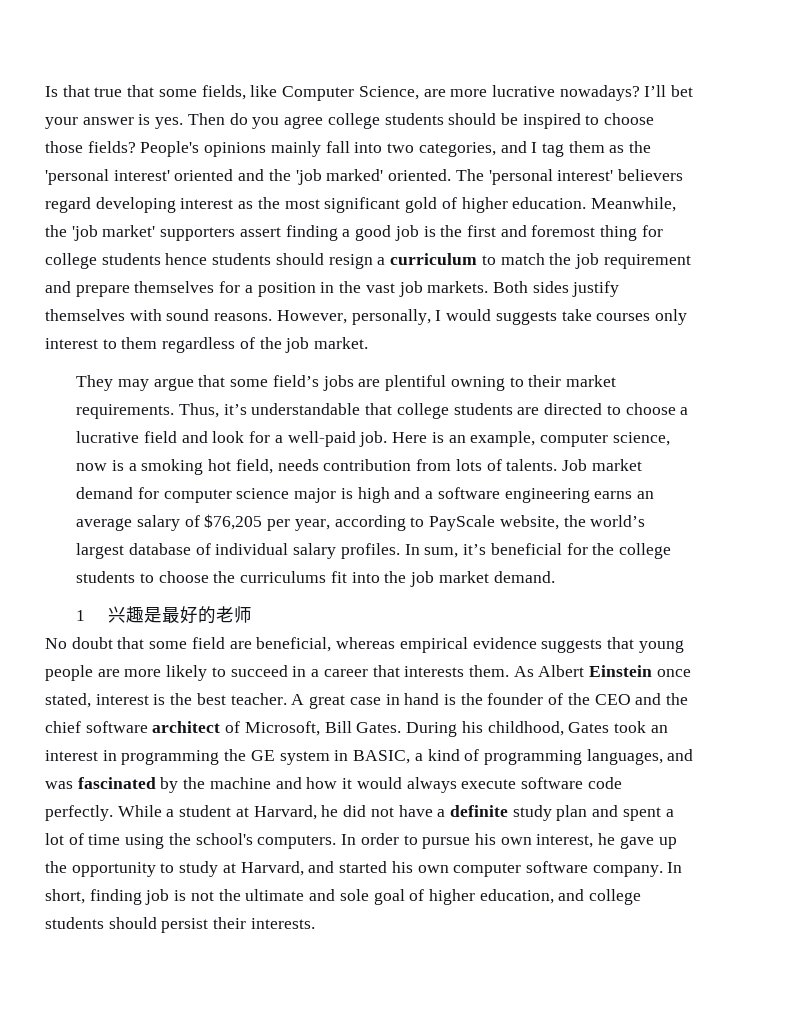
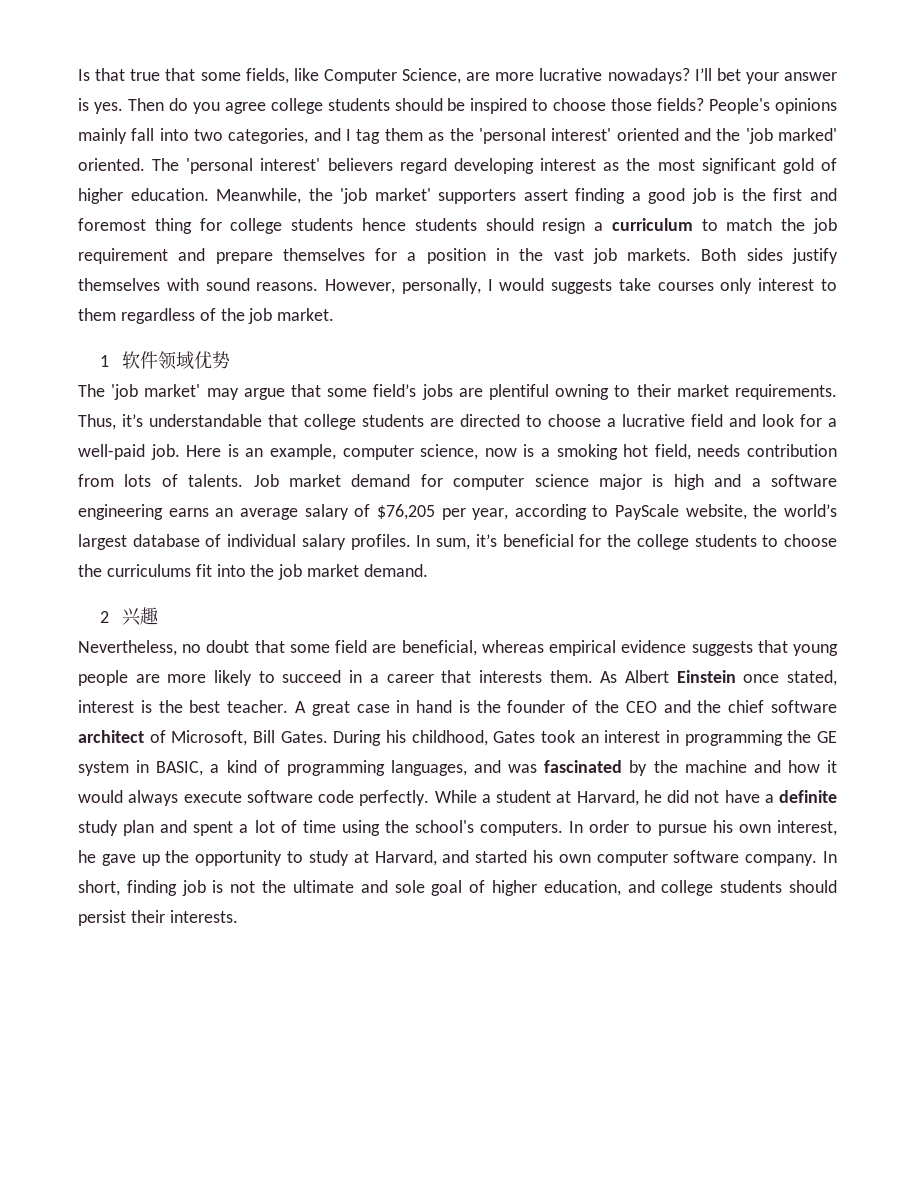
- They may argue that some field’s jobs are plentiful owning to their market requirements.
+ 1软件领域优势
+ The 'job market' may argue that some field’s jobs are plentiful owning to their market requirements.
- 1兴趣是最好的老师
- No doubt that some field are beneficial, whereas empirical evidence suggests that young people are more likely to succeed in a career that interests them.
+ 2兴趣
+ Nevertheless, no doubt that some field are beneficial, whereas empirical evidence suggests that young people are more likely to succeed in a career that interests them.

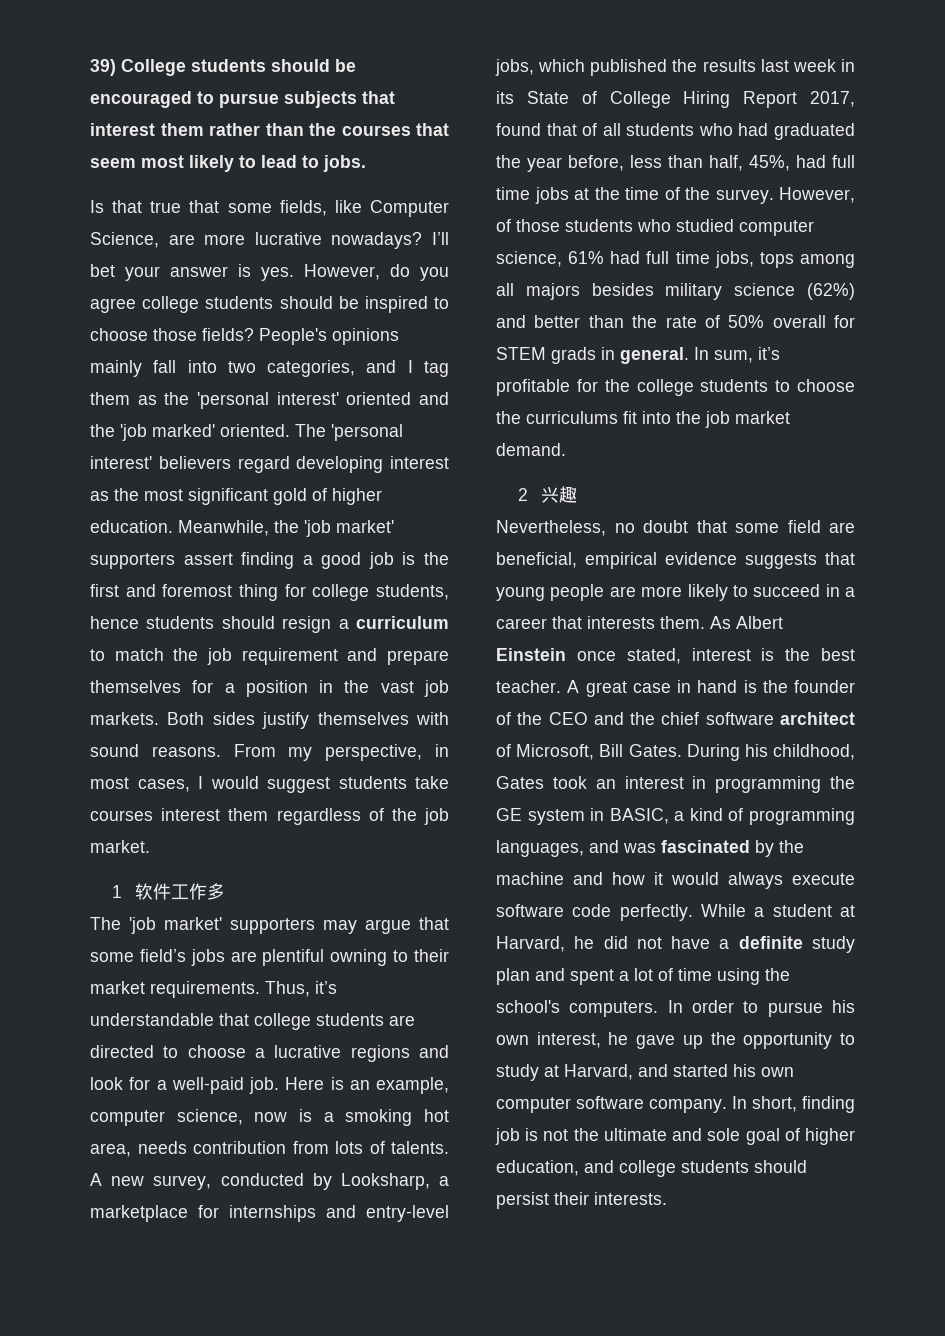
+ 39) College students should be encouraged to pursue subjects that interest them rather than the courses that seem most likely to lead to jobs.
- Then do you agree college students should be inspired to choose those fields?
+ However, do you agree college students should be inspired to choose those fields?
- Meanwhile, the 'job market' supporters assert finding a good job is the first and foremost thing for college students hence students should resign a curriculum to match the job requirement and prepare themselves for a position in the vast job markets.
+ Meanwhile, the 'job market' supporters assert finding a good job is the first and foremost thing for college students, hence students should resign a curriculum to match the job requirement and prepare themselves for a position in the vast job markets.
- However, personally, I would suggests take courses only interest to them regardless of the job market.
+ From my perspective, in most cases, I would suggest students take courses interest them regardless of the job market.
- 1软件领域优势
+ 1软件工作多
- The 'job market' may argue that some field’s jobs are plentiful owning to their market requirements.
+ The 'job market' supporters may argue that some field’s jobs are plentiful owning to their market requirements.
- Thus, it’s understandable that college students are directed to choose a lucrative field and look for a well-paid job.
+ Thus, it’s understandable that college students are directed to choose a lucrative regions and look for a well-paid job.
- Here is an example, computer science, now is a smoking hot field, needs contribution from lots of talents.
+ Here is an example, computer science, now is a smoking hot area, needs contribution from lots of talents.
- Job market demand for computer science major is high and a software engineering earns an average salary of $76,205 per year, according to PayScale website, the world’s largest database of individual salary profiles.
+ A new survey, conducted by Looksharp, a marketplace for internships and entry-level jobs, which published the results last week in its State of College Hiring Report 2017, found that of all students who had graduated the year before, less than half, 45%, had full time jobs at the time of the survey. However, of those students who studied computer science, 61% had full time jobs, tops among all majors besides military science (62%) and better than the rate of 50% overall for STEM grads in general.
- In sum, it’s beneficial for the college students to choose the curriculums fit into the job market demand.
+ In sum, it’s profitable for the college students to choose the curriculums fit into the job market demand.
- Nevertheless, no doubt that some field are beneficial, whereas empirical evidence suggests that young people are more likely to succeed in a career that interests them.
+ Nevertheless, no doubt that some field are beneficial, empirical evidence suggests that young people are more likely to succeed in a career that interests them.

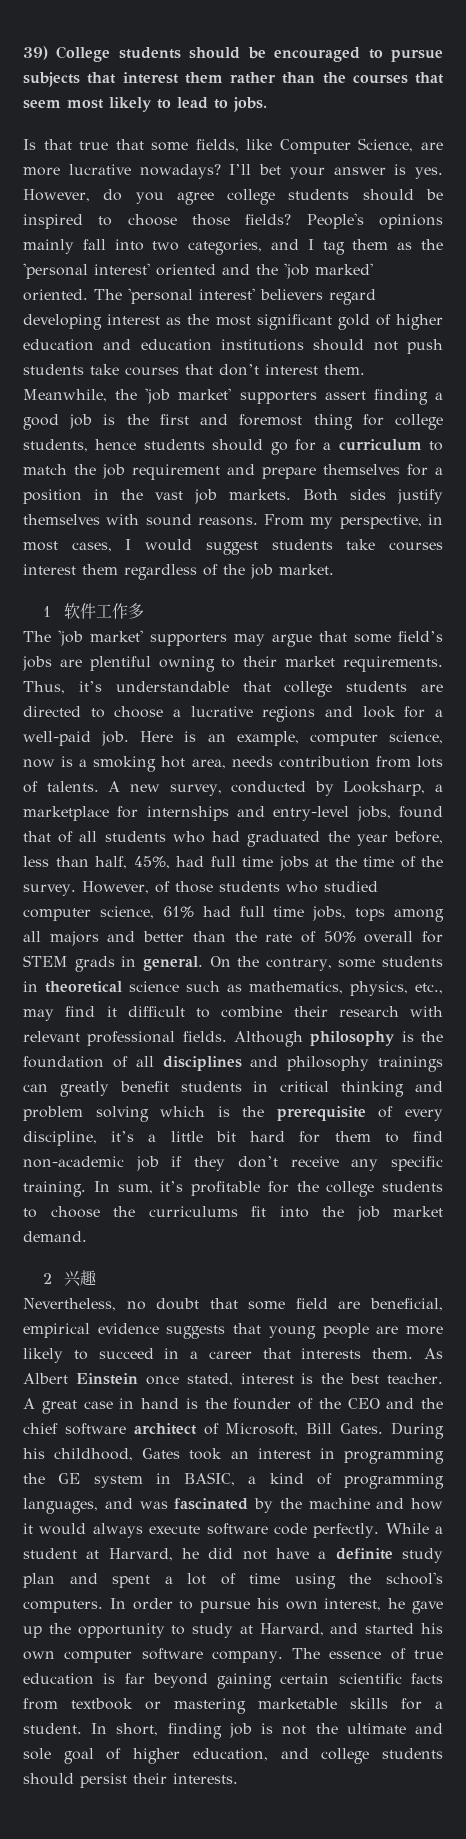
- The 'personal interest' believers regard developing interest as the most significant gold of higher education.
+ The 'personal interest' believers regard developing interest as the most significant gold of higher education and education institutions should not push students take courses that don’t interest them.
- Meanwhile, the 'job market' supporters assert finding a good job is the first and foremost thing for college students, hence students should resign a curriculum to match the job requirement and prepare themselves for a position in the vast job markets.
+ Meanwhile, the 'job market' supporters assert finding a good job is the first and foremost thing for college students, hence students should go for a curriculum to match the job requirement and prepare themselves for a position in the vast job markets.
- A new survey, conducted by Looksharp, a marketplace for internships and entry-level jobs, which published the results last week in its State of College Hiring Report 2017, found that of all students who had graduated the year before, less than half, 45%, had full time jobs at the time of the survey.
+ A new survey, conducted by Looksharp, a marketplace for internships and entry-level jobs, found that of all students who had graduated the year before, less than half, 45%, had full time jobs at the time of the survey.
- However, of those students who studied computer science, 61% had full time jobs, tops among all majors besides military science (62%) and better than the rate of 50% overall for STEM grads in general.
+ However, of those students who studied computer science, 61% had full time jobs, tops among all majors and better than the rate of 50% overall for STEM grads in general.
+ On the contrary, some students in theoretical science such as mathematics, physics, etc., may find it difficult to combine their research with relevant professional fields. Although philosophy is the foundation of all disciplines and philosophy trainings can greatly benefit students in critical thinking and problem solving which is the prerequisite of every discipline, it’s a little bit hard for them to find non-academic job if they don’t receive any specific training.
+ The essence of true education is far beyond gaining certain scientific facts from textbook or mastering marketable skills for a student.

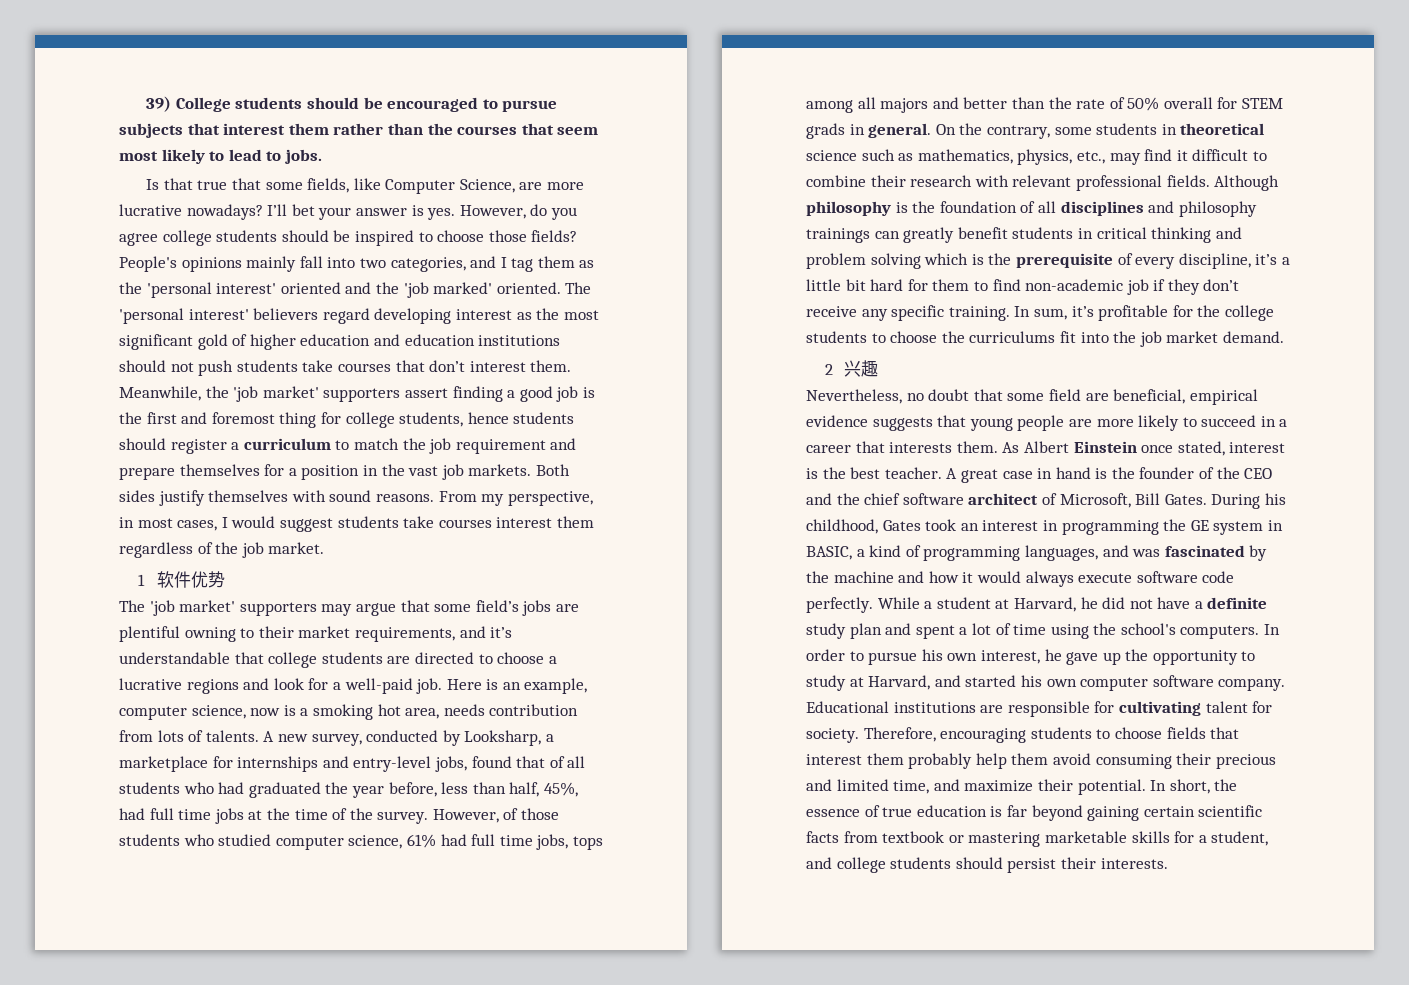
- Meanwhile, the 'job market' supporters assert finding a good job is the first and foremost thing for college students, hence students should go for a curriculum to match the job requirement and prepare themselves for a position in the vast job markets.
+ Meanwhile, the 'job market' supporters assert finding a good job is the first and foremost thing for college students, hence students should register a curriculum to match the job requirement and prepare themselves for a position in the vast job markets.
- 1软件工作多
+ 1软件优势
- The 'job market' supporters may argue that some field’s jobs are plentiful owning to their market requirements. Thus, it’s understandable that college students are directed to choose a lucrative regions and look for a well-paid job.
+ The 'job market' supporters may argue that some field’s jobs are plentiful owning to their market requirements, and it’s understandable that college students are directed to choose a lucrative regions and look for a well-paid job.
- The essence of true education is far beyond gaining certain scientific facts from textbook or mastering marketable skills for a student. In short, finding job is not the ultimate and sole goal of higher education, and college students should persist their interests.
+ Educational institutions are responsible for cultivating talent for society. Therefore, encouraging students to choose fields that interest them probably help them avoid consuming their precious and limited time, and maximize their potential. In short, the essence of true education is far beyond gaining certain scientific facts from textbook or mastering marketable skills for a student, and college students should persist their interests.

